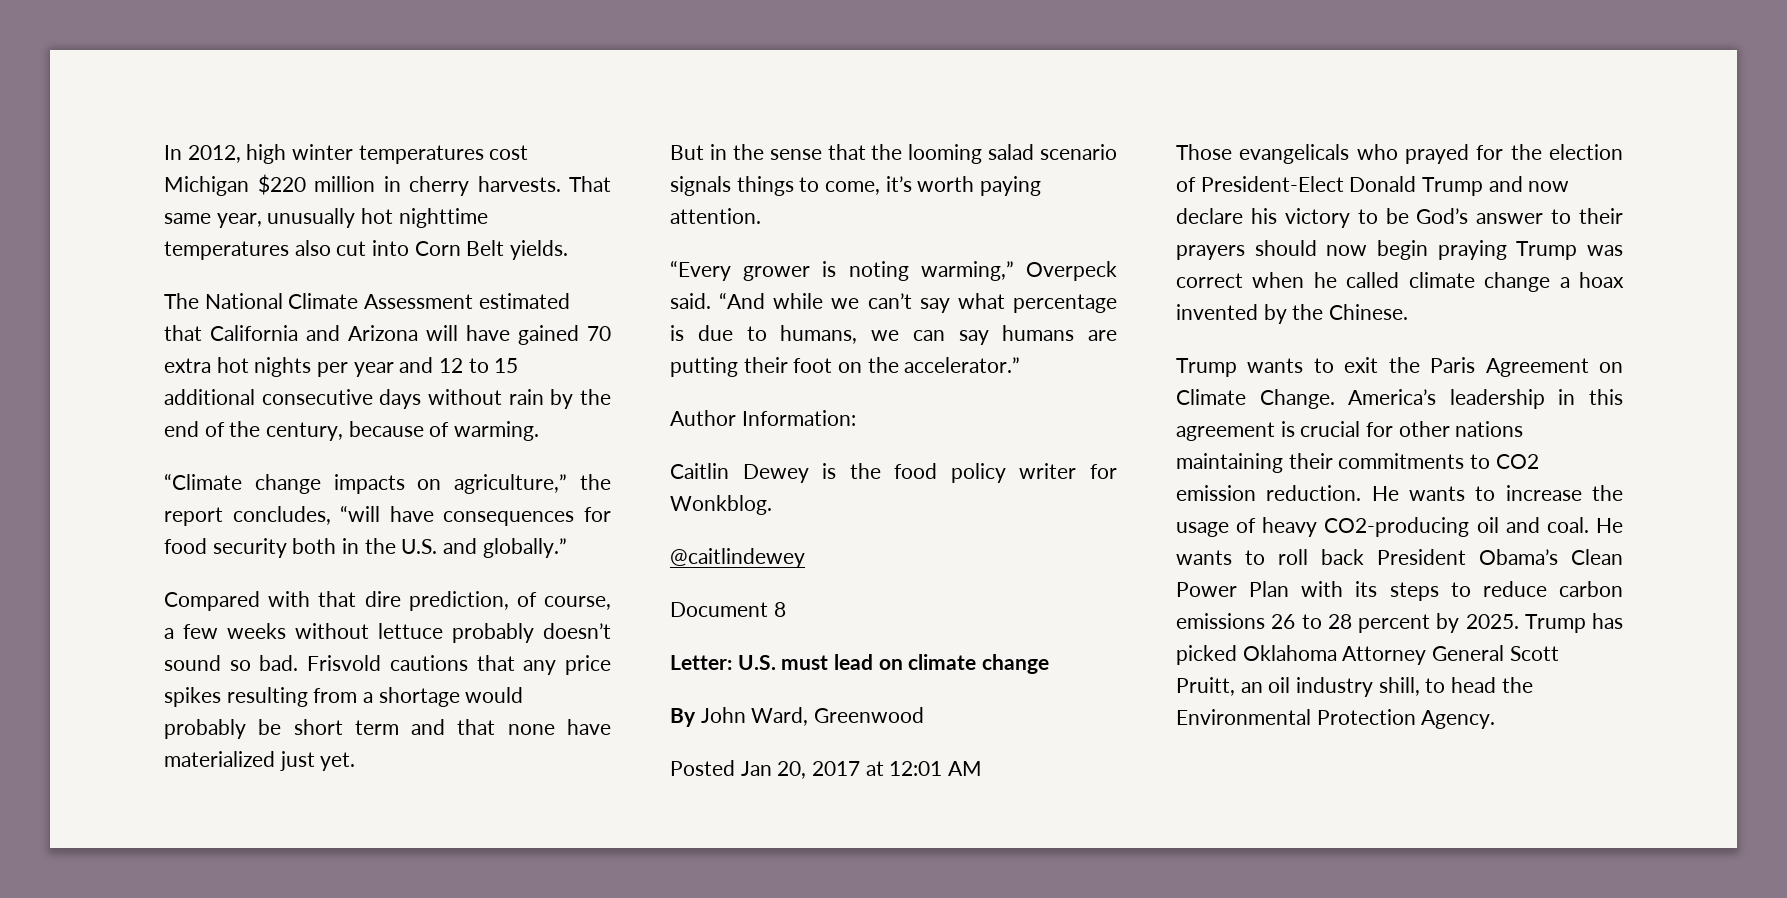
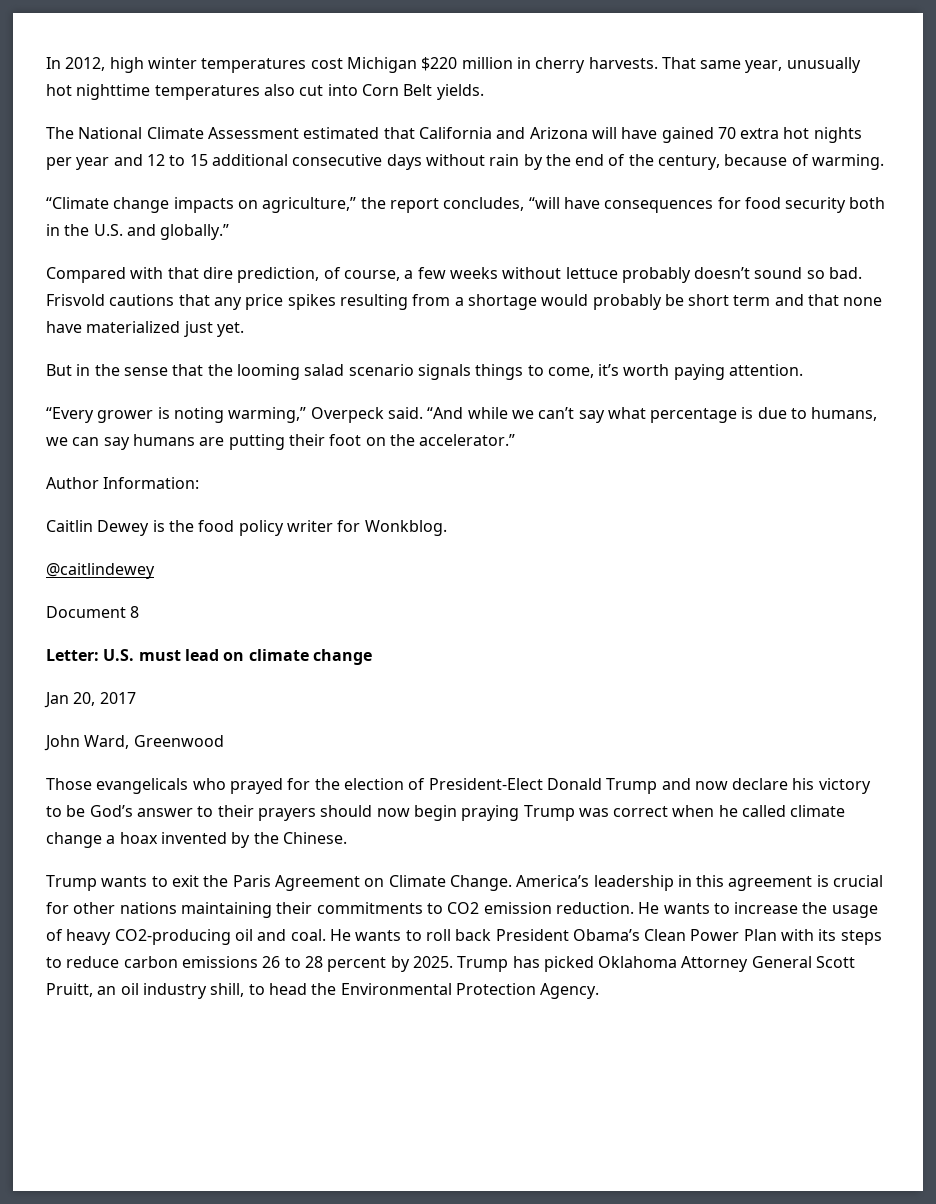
- By John Ward, Greenwood
+ Jan 20, 2017
+ John Ward, Greenwood
- Posted Jan 20, 2017 at 12:01 AM

